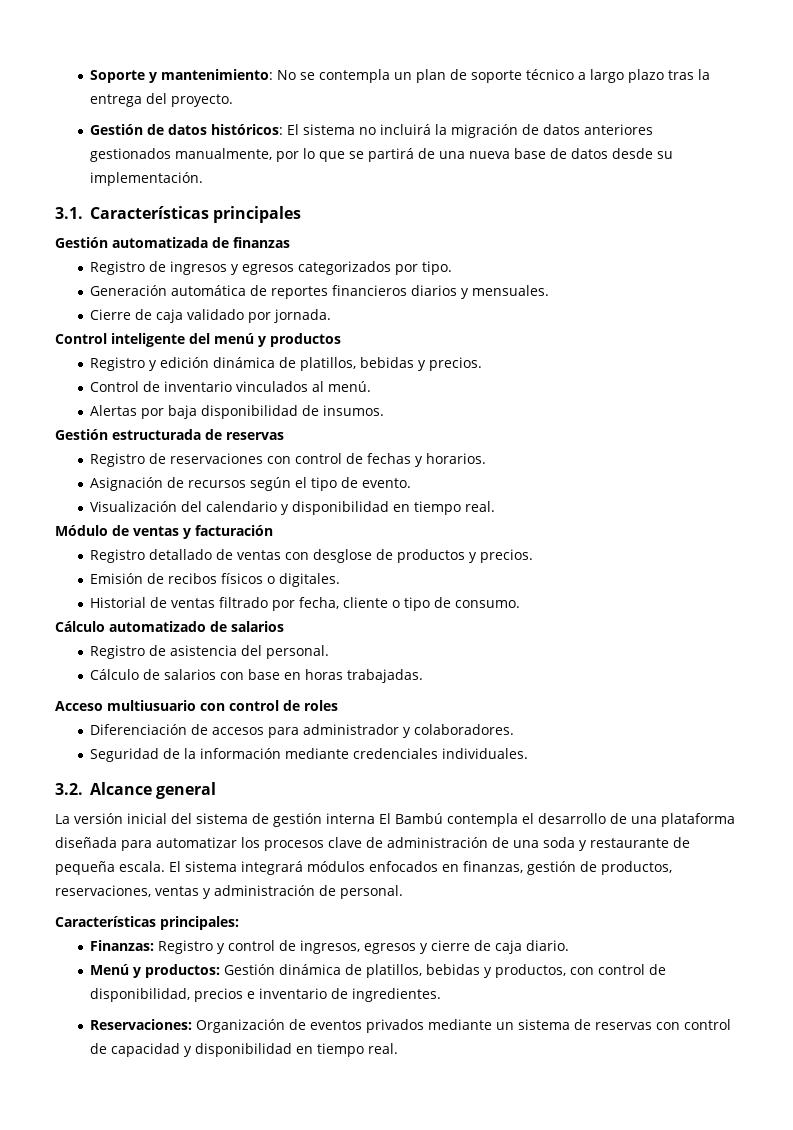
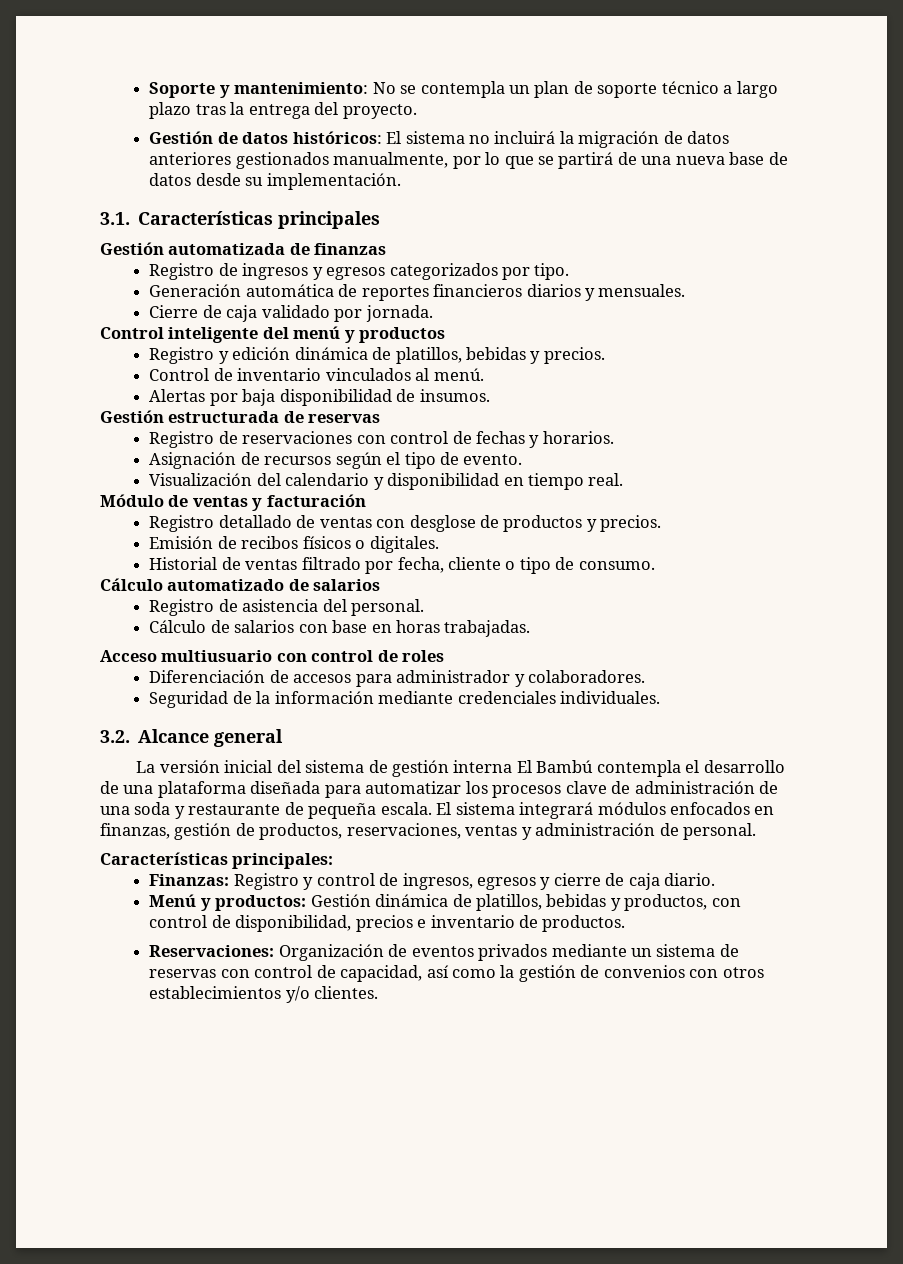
- Menú y productos: Gestión dinámica de platillos, bebidas y productos, con control de disponibilidad, precios e inventario de ingredientes.
+ Menú y productos: Gestión dinámica de platillos, bebidas y productos, con control de disponibilidad, precios e inventario de productos.
- Reservaciones: Organización de eventos privados mediante un sistema de reservas con control de capacidad y disponibilidad en tiempo real.
+ Reservaciones: Organización de eventos privados mediante un sistema de reservas con control de capacidad, así como la gestión de convenios con otros establecimientos y/o clientes.

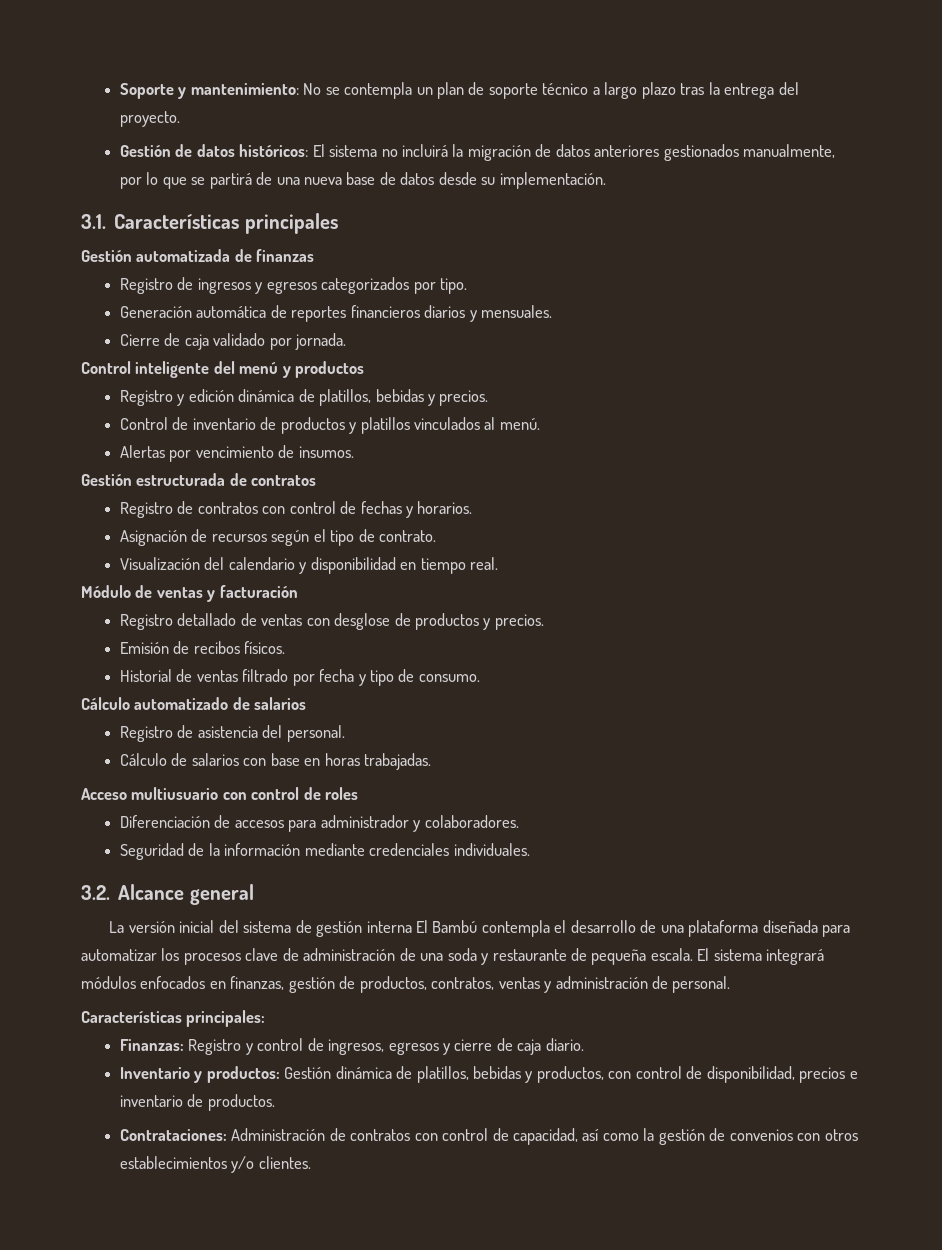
- Control de inventario vinculados al menú.
+ Control de inventario de productos y platillos vinculados al menú.
- Alertas por baja disponibilidad de insumos.
+ Alertas por vencimiento de insumos.
- Gestión estructurada de reservas
- Registro de reservaciones con control de fechas y horarios.
+ Gestión estructurada de contratos
+ Registro de contratos con control de fechas y horarios.
- Asignación de recursos según el tipo de evento.
+ Asignación de recursos según el tipo de contrato.
- Emisión de recibos físicos o digitales.
+ Emisión de recibos físicos.
- Historial de ventas filtrado por fecha, cliente o tipo de consumo.
+ Historial de ventas filtrado por fecha y tipo de consumo.
- El sistema integrará módulos enfocados en finanzas, gestión de productos, reservaciones, ventas y administración de personal.
+ El sistema integrará módulos enfocados en finanzas, gestión de productos, contratos, ventas y administración de personal.
- Menú y productos: Gestión dinámica de platillos, bebidas y productos, con control de disponibilidad, precios e inventario de productos.
+ Inventario y productos: Gestión dinámica de platillos, bebidas y productos, con control de disponibilidad, precios e inventario de productos.
- Reservaciones: Organización de eventos privados mediante un sistema de reservas con control de capacidad, así como la gestión de convenios con otros establecimientos y/o clientes.
+ Contrataciones: Administración de contratos con control de capacidad, así como la gestión de convenios con otros establecimientos y/o clientes.

